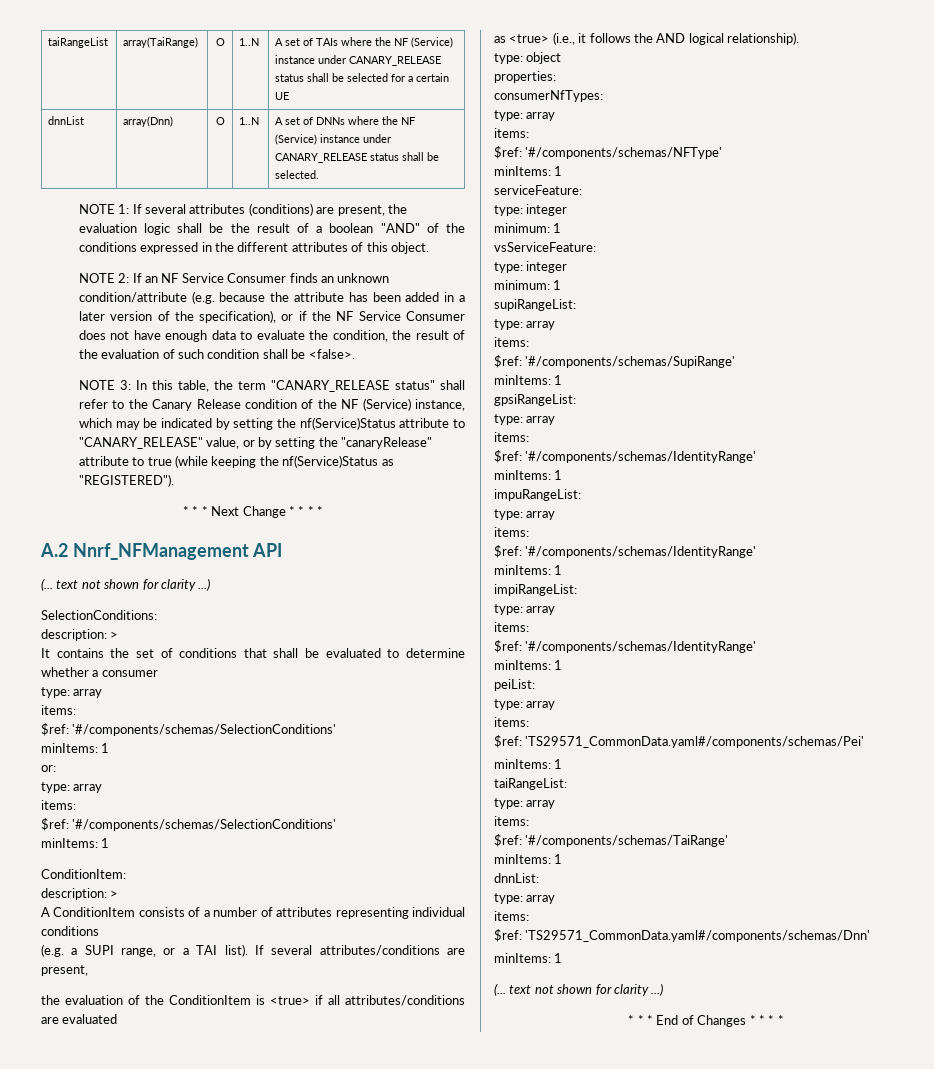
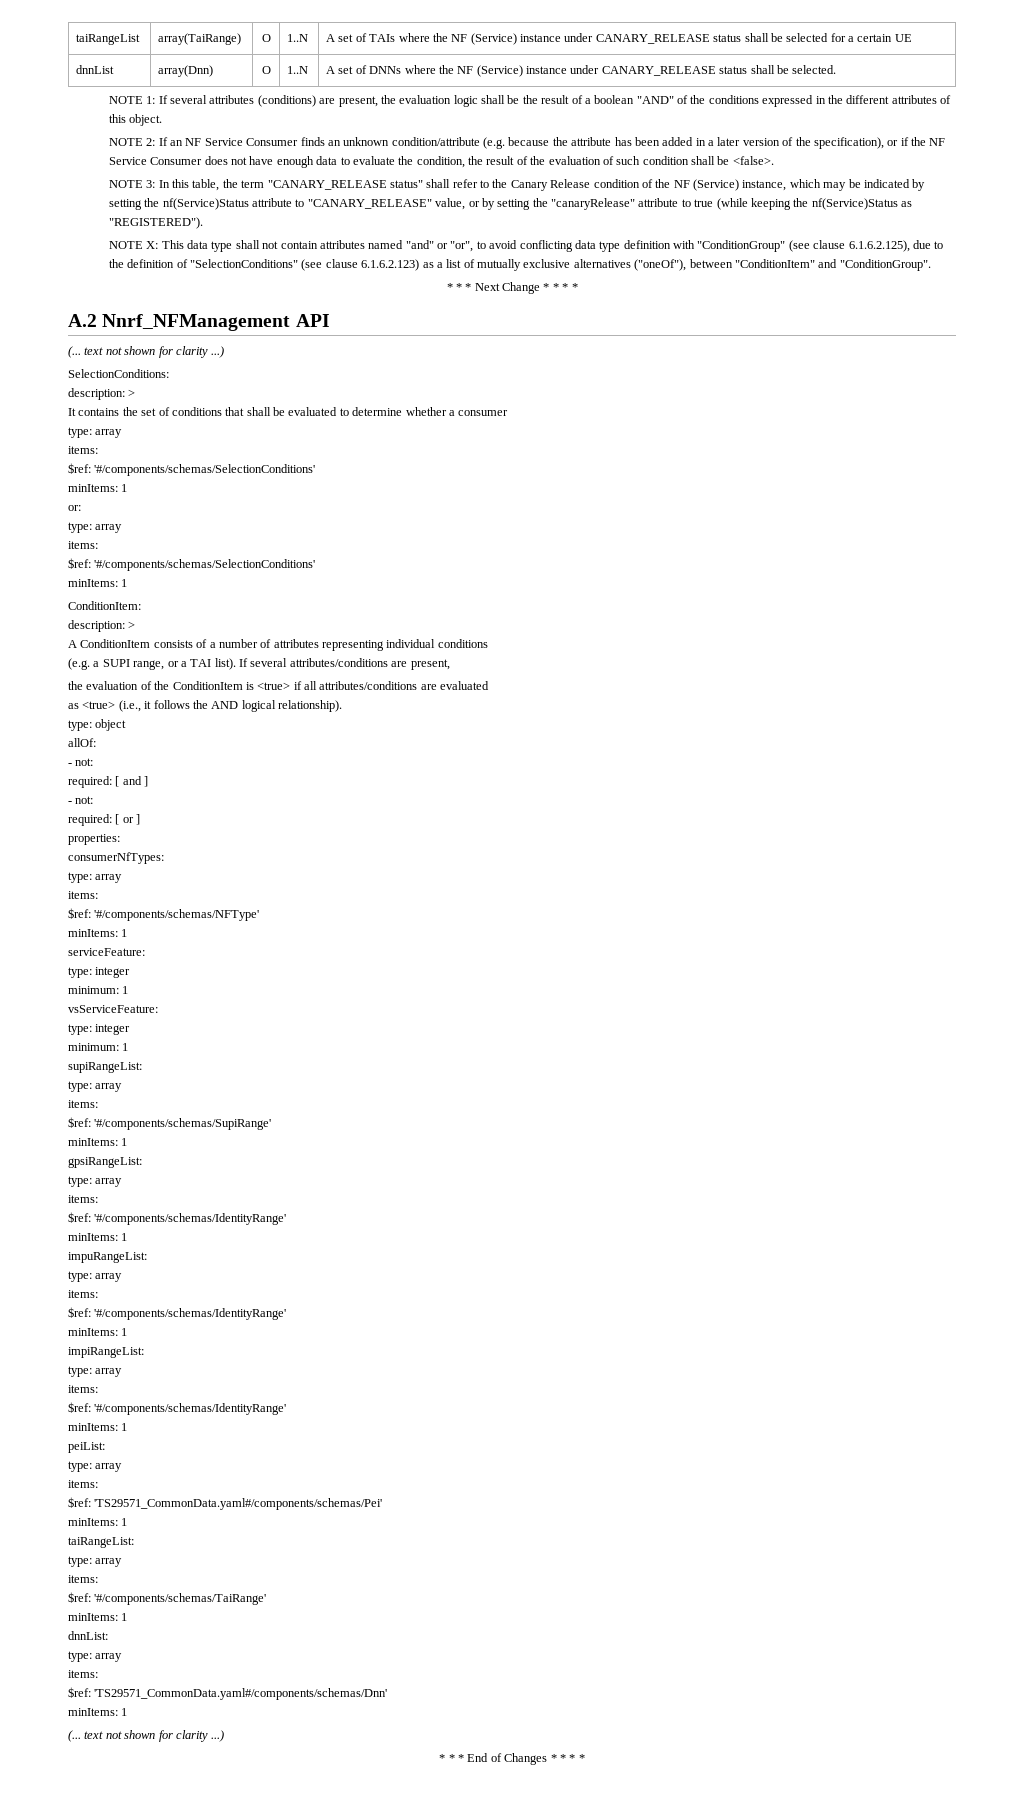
+ NOTE X: This data type shall not contain attributes named "and" or "or", to avoid conflicting data type definition with "ConditionGroup" (see clause 6.1.6.2.125), due to the definition of "SelectionConditions" (see clause 6.1.6.2.123) as a list of mutually exclusive alternatives ("oneOf"), between "ConditionItem" and "ConditionGroup".
+ allOf:
+ - not:
+ required: [ and ]
+ - not:
+ required: [ or ]

